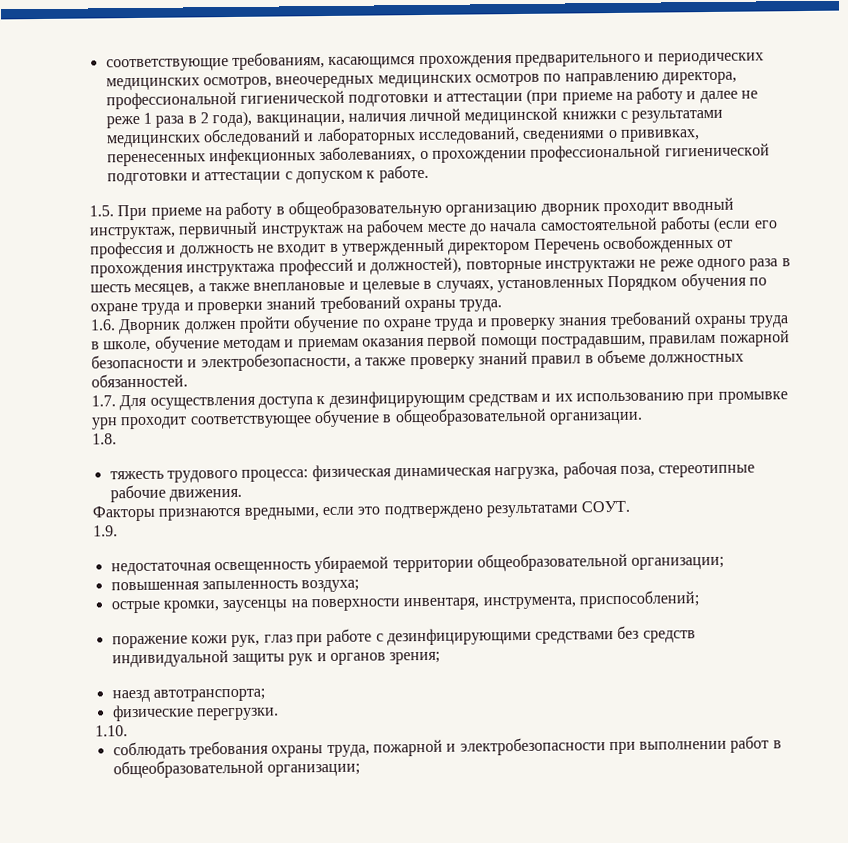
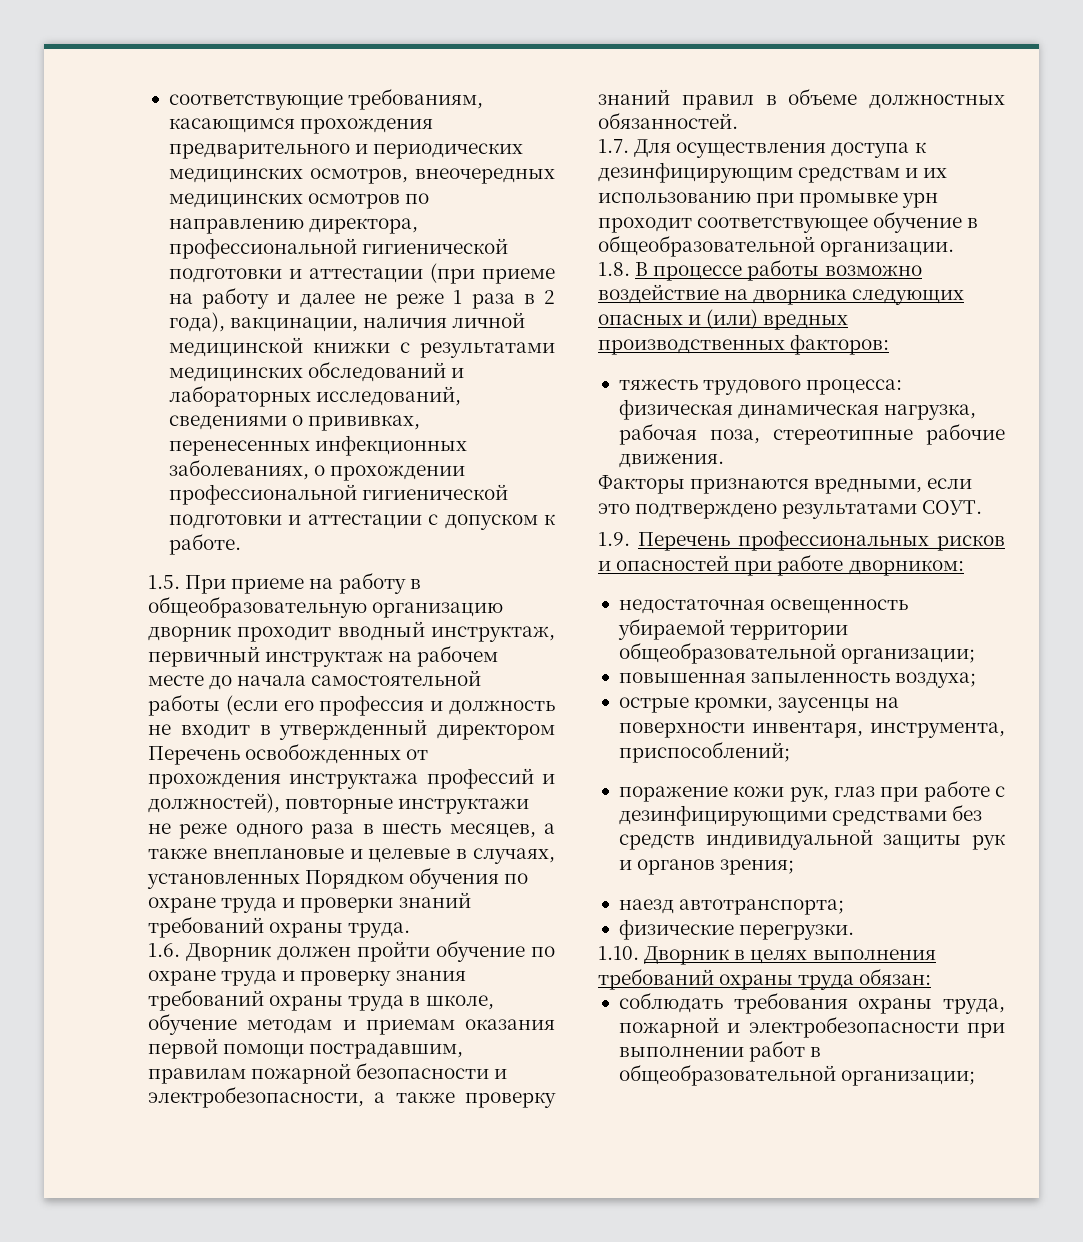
- 1.8.
+ 1.8. В процессе работы возможно воздействие на дворника следующих опасных и (или) вредных производственных факторов:
- 1.9.
+ 1.9. Перечень профессиональных рисков и опасностей при работе дворником:
- 1.10.
+ 1.10. Дворник в целях выполнения требований охраны труда обязан:

